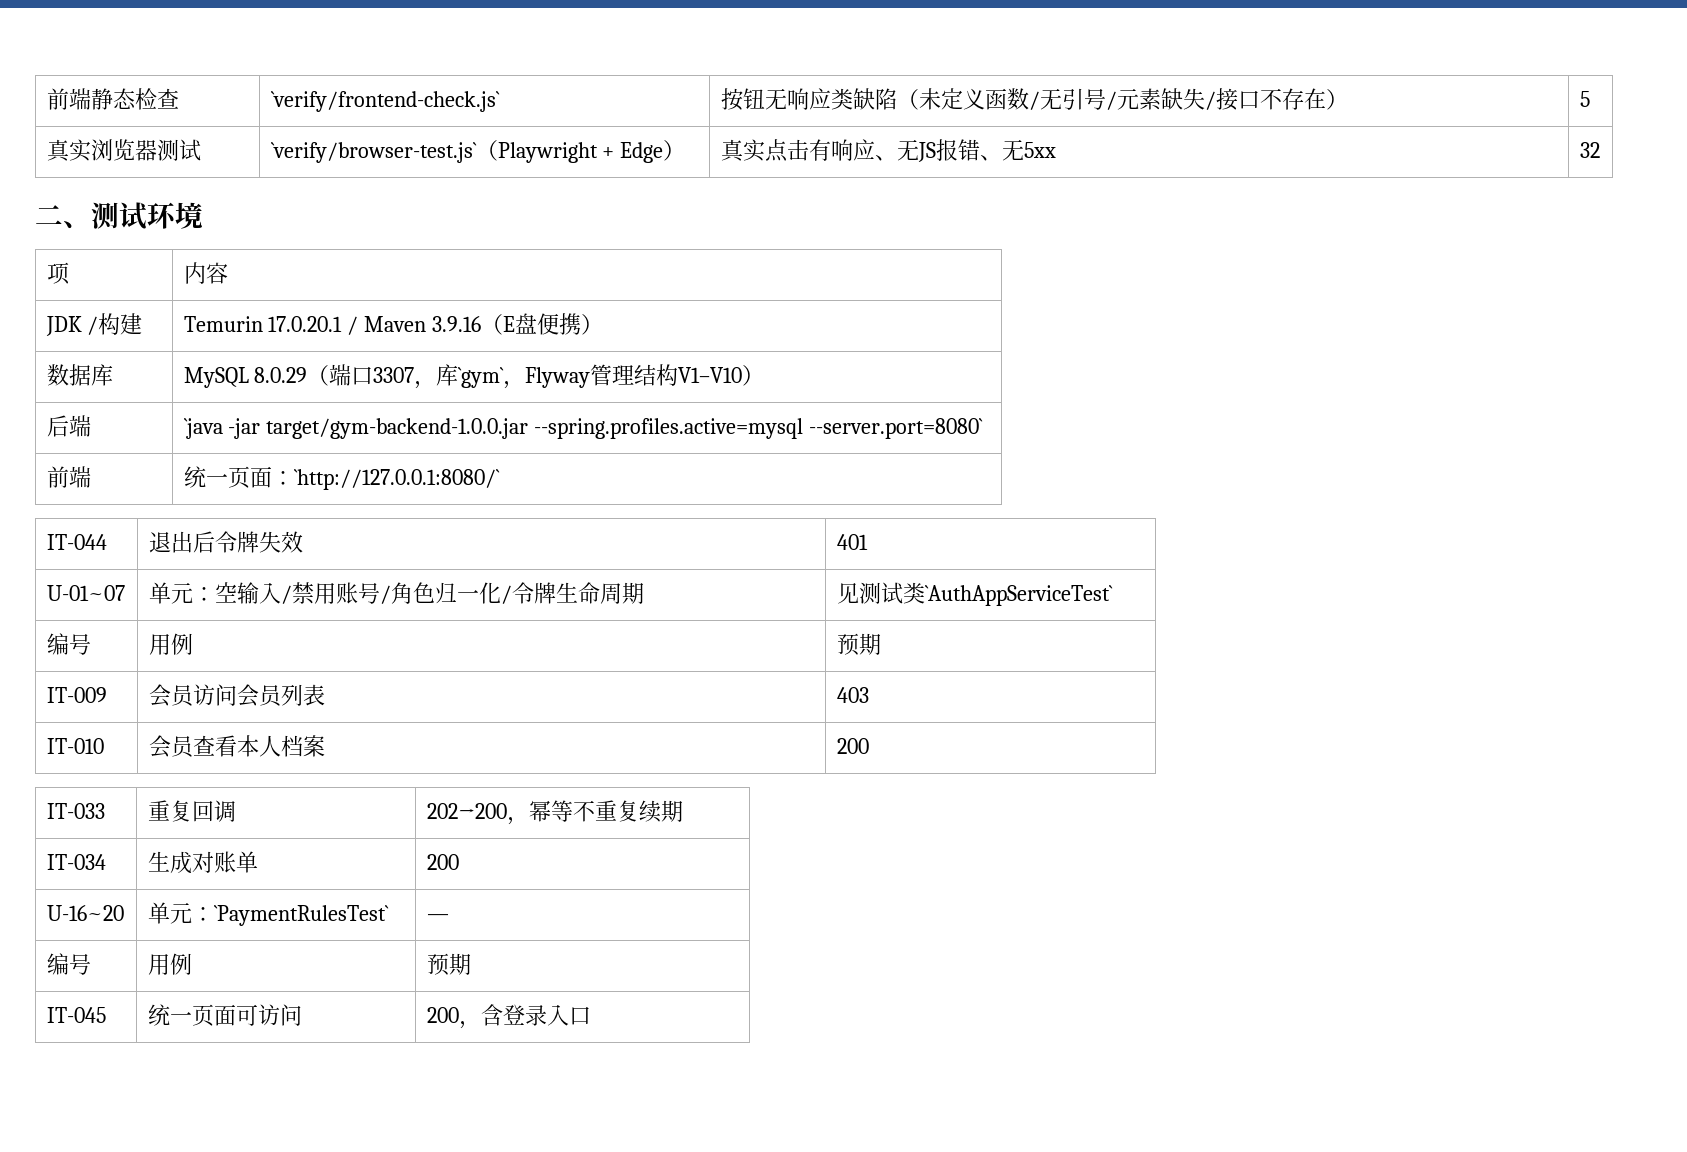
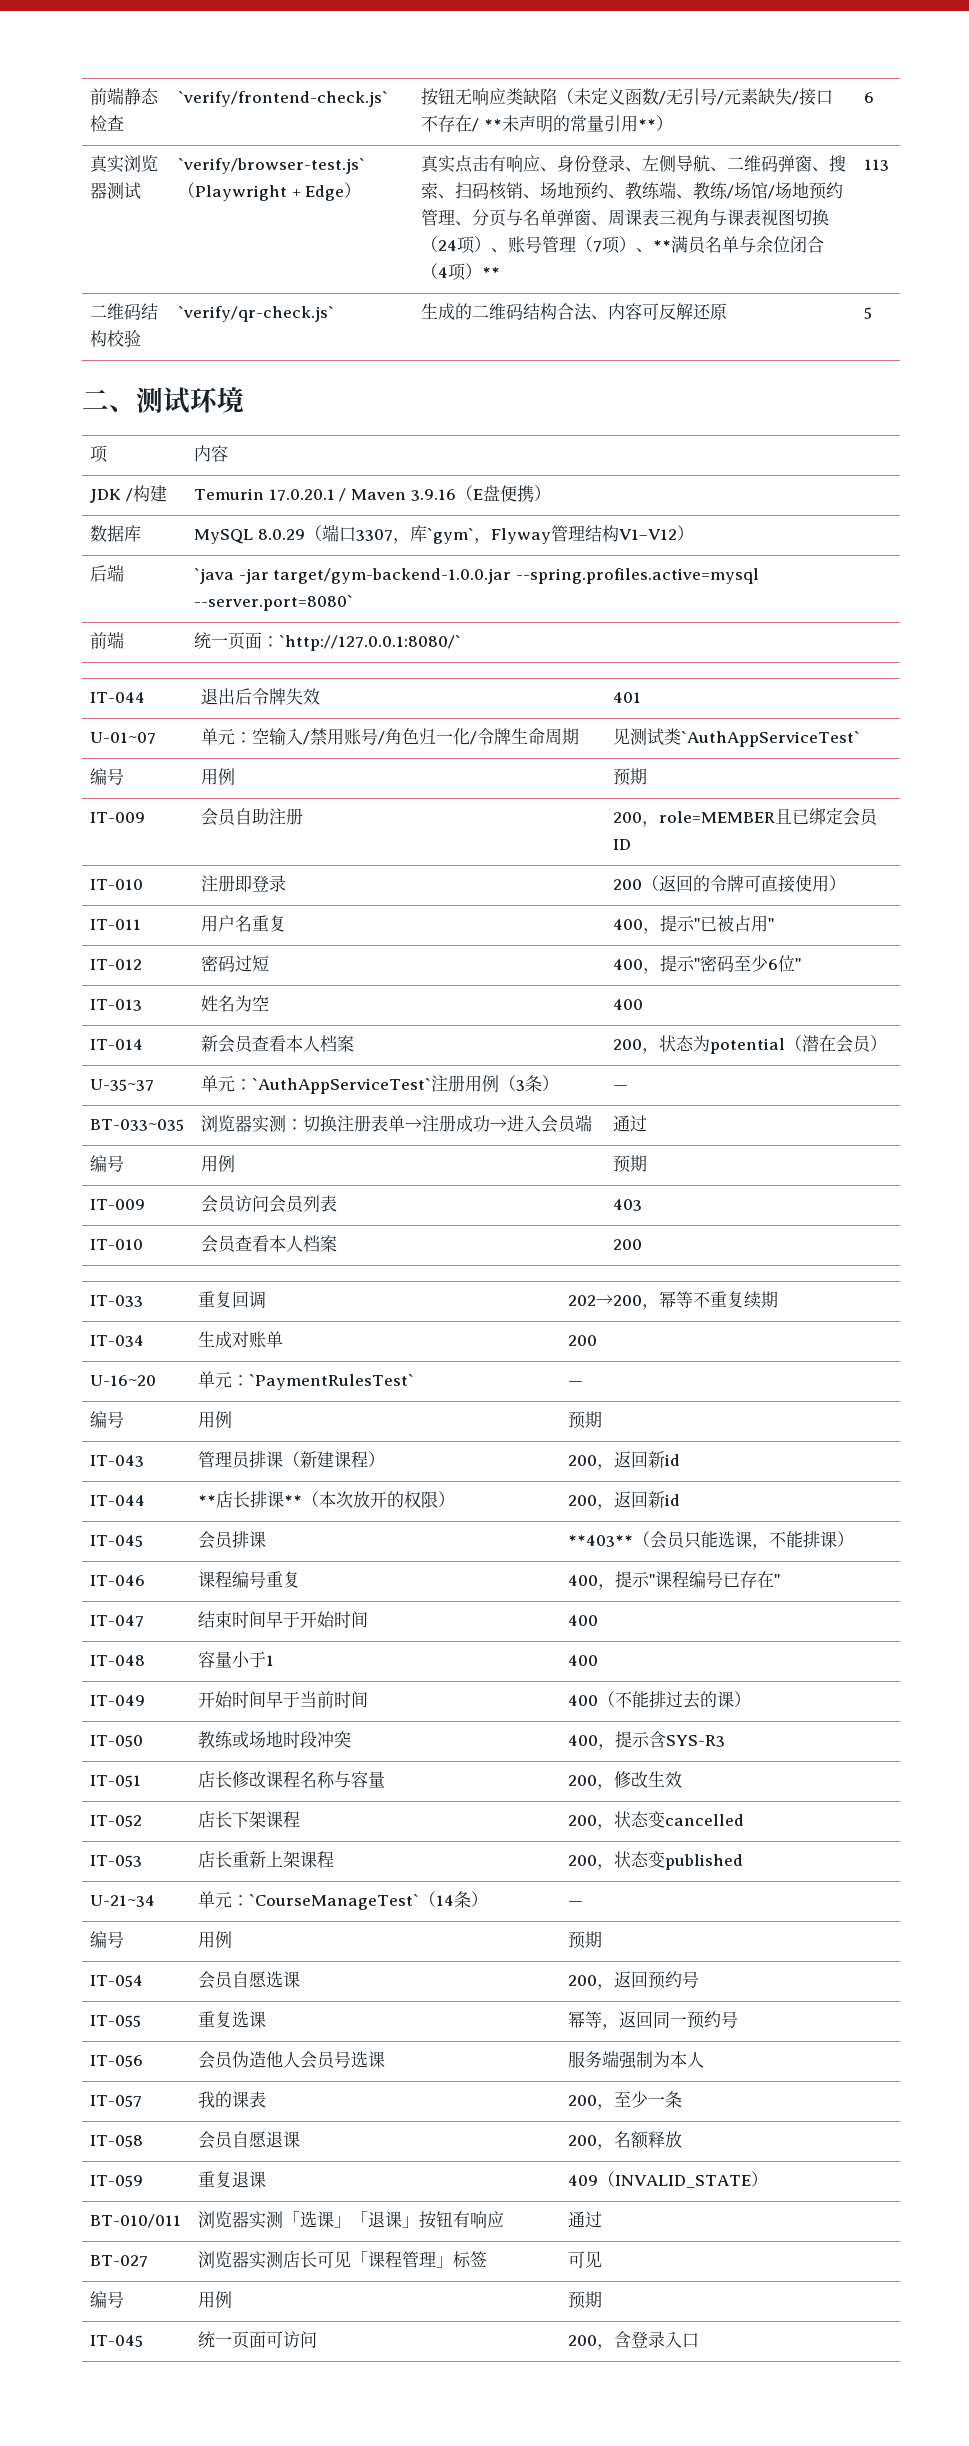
- 前端静态检查 | `verify/frontend-check.js` | 按钮无响应类缺陷（未定义函数/无引号/元素缺失/接口不存在） | 5
+ 前端静态检查 | `verify/frontend-check.js` | 按钮无响应类缺陷（未定义函数/无引号/元素缺失/接口不存在/ **未声明的常量引用**） | 6
- 真实点击有响应、无JS报错、无5xx | 32
+ 真实点击有响应、身份登录、左侧导航、二维码弹窗、搜索、扫码核销、场地预约、教练端、教练/场馆/场地预约管理、分页与名单弹窗、周课表三视角与课表视图切换（24项）、账号管理（7项）、**满员名单与余位闭合（4项）** | 113
+ 二维码结构校验 | `verify/qr-check.js` | 生成的二维码结构合法、内容可反解还原 | 5
- 数据库 | MySQL 8.0.29（端口3307，库`gym`，Flyway管理结构V1–V10）
+ 数据库 | MySQL 8.0.29（端口3307，库`gym`，Flyway管理结构V1–V12）
+ IT-009 | 会员自助注册 | 200，role=MEMBER且已绑定会员ID
+ IT-010 | 注册即登录 | 200（返回的令牌可直接使用）
+ IT-011 | 用户名重复 | 400，提示"已被占用"
+ IT-012 | 密码过短 | 400，提示"密码至少6位"
+ IT-013 | 姓名为空 | 400
+ IT-014 | 新会员查看本人档案 | 200，状态为potential（潜在会员）
+ U-35~37 | 单元：`AuthAppServiceTest`注册用例（3条） | —
+ BT-033~035 | 浏览器实测：切换注册表单→注册成功→进入会员端 | 通过
+ 编号 | 用例 | 预期
+ IT-043 | 管理员排课（新建课程） | 200，返回新id
+ IT-044 | **店长排课**（本次放开的权限） | 200，返回新id
+ IT-045 | 会员排课 | **403**（会员只能选课，不能排课）
+ IT-046 | 课程编号重复 | 400，提示"课程编号已存在"
+ IT-047 | 结束时间早于开始时间 | 400
+ IT-048 | 容量小于1 | 400
+ IT-049 | 开始时间早于当前时间 | 400（不能排过去的课）
+ IT-050 | 教练或场地时段冲突 | 400，提示含SYS-R3
+ IT-051 | 店长修改课程名称与容量 | 200，修改生效
+ IT-052 | 店长下架课程 | 200，状态变cancelled
+ IT-053 | 店长重新上架课程 | 200，状态变published
+ U-21~34 | 单元：`CourseManageTest`（14条） | —
+ 编号 | 用例 | 预期
+ IT-054 | 会员自愿选课 | 200，返回预约号
+ IT-055 | 重复选课 | 幂等，返回同一预约号
+ IT-056 | 会员伪造他人会员号选课 | 服务端强制为本人
+ IT-057 | 我的课表 | 200，至少一条
+ IT-058 | 会员自愿退课 | 200，名额释放
+ IT-059 | 重复退课 | 409（INVALID_STATE）
+ BT-010/011 | 浏览器实测「选课」「退课」按钮有响应 | 通过
+ BT-027 | 浏览器实测店长可见「课程管理」标签 | 可见
+ 编号 | 用例 | 预期

